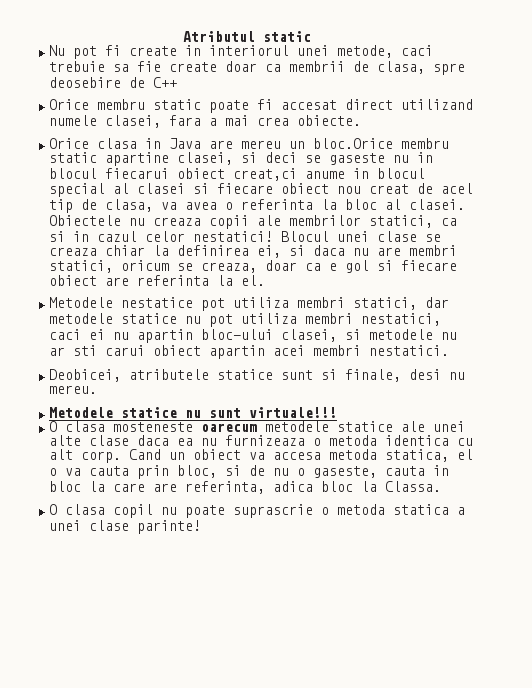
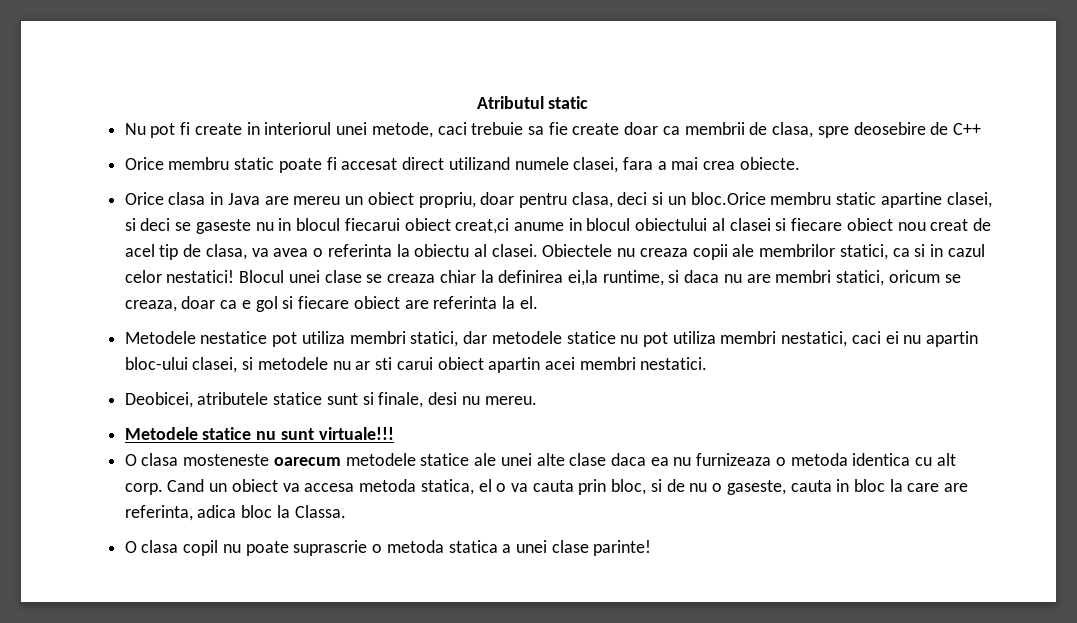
- Orice clasa in Java are mereu un bloc.Orice membru static apartine clasei, si deci se gaseste nu in blocul fiecarui obiect creat,ci anume in blocul special al clasei si fiecare obiect nou creat de acel tip de clasa, va avea o referinta la bloc al clasei.
+ Orice clasa in Java are mereu un obiect propriu, doar pentru clasa, deci si un bloc.Orice membru static apartine clasei, si deci se gaseste nu in blocul fiecarui obiect creat,ci anume in blocul obiectului al clasei si fiecare obiect nou creat de acel tip de clasa, va avea o referinta la obiectu al clasei.
- Blocul unei clase se creaza chiar la definirea ei, si daca nu are membri statici, oricum se creaza, doar ca e gol si fiecare obiect are referinta la el.
+ Blocul unei clase se creaza chiar la definirea ei,la runtime, si daca nu are membri statici, oricum se creaza, doar ca e gol si fiecare obiect are referinta la el.

